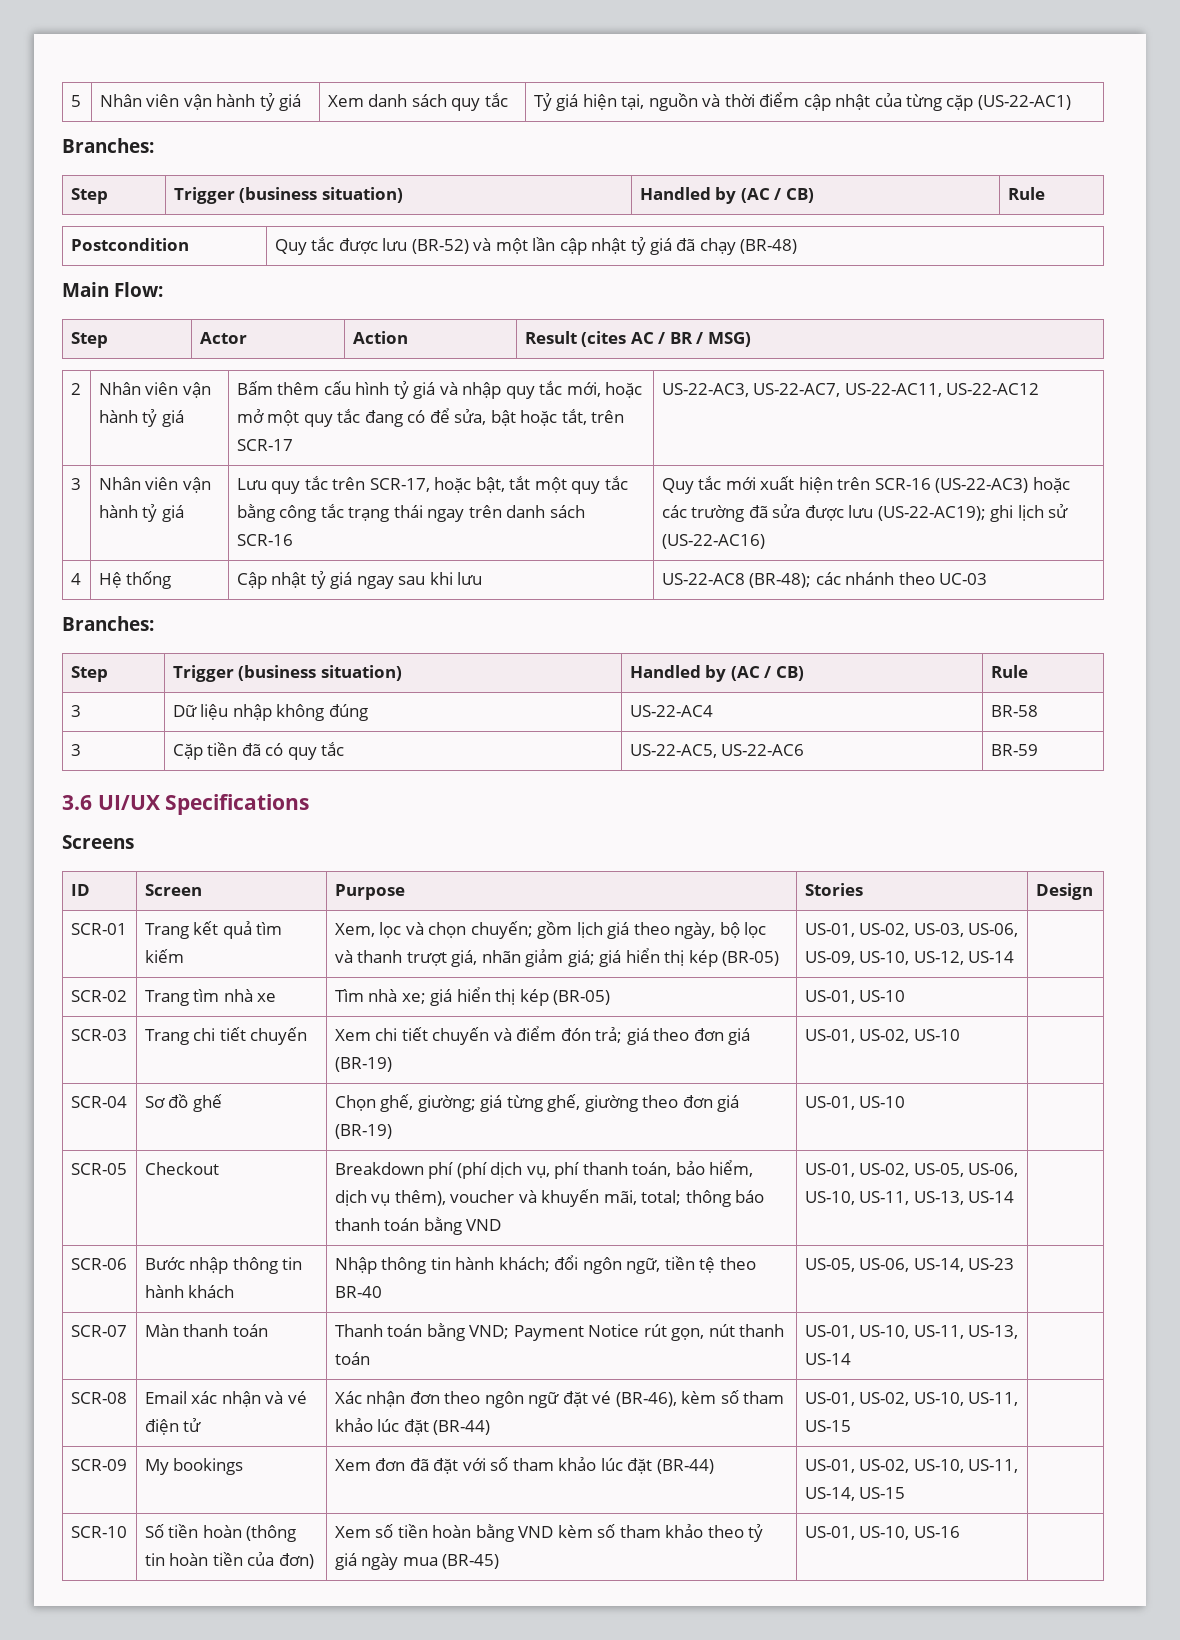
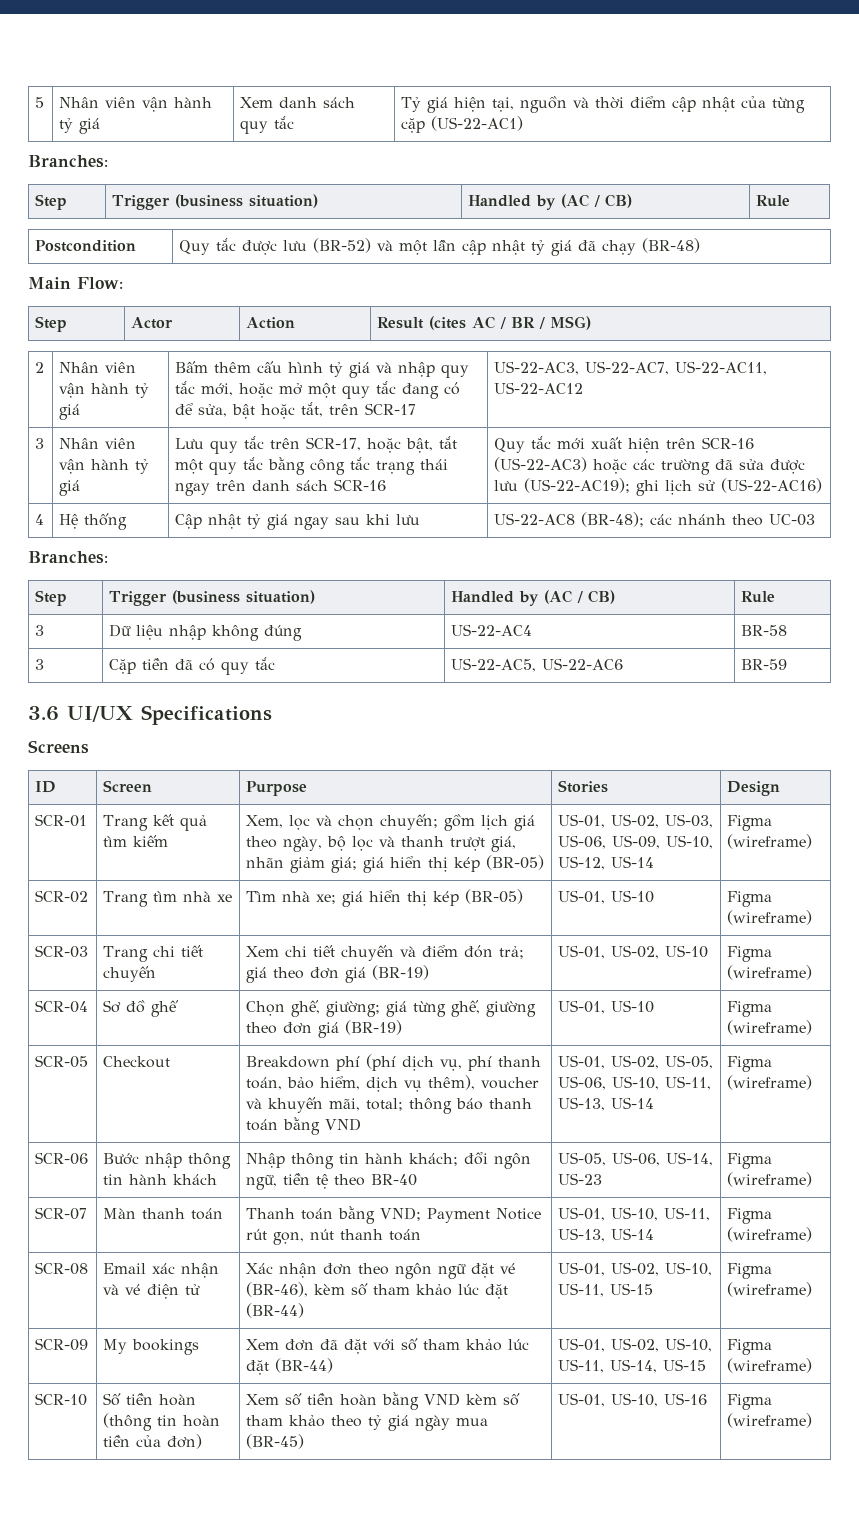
- SCR-01 | Trang kết quả tìm kiếm | Xem, lọc và chọn chuyến; gồm lịch giá theo ngày, bộ lọc và thanh trượt giá, nhãn giảm giá; giá hiển thị kép (BR-05) | US-01, US-02, US-03, US-06, US-09, US-10, US-12, US-14 |
+ SCR-01 | Trang kết quả tìm kiếm | Xem, lọc và chọn chuyến; gồm lịch giá theo ngày, bộ lọc và thanh trượt giá, nhãn giảm giá; giá hiển thị kép (BR-05) | US-01, US-02, US-03, US-06, US-09, US-10, US-12, US-14 | Figma (wireframe)
- SCR-02 | Trang tìm nhà xe | Tìm nhà xe; giá hiển thị kép (BR-05) | US-01, US-10 |
+ SCR-02 | Trang tìm nhà xe | Tìm nhà xe; giá hiển thị kép (BR-05) | US-01, US-10 | Figma (wireframe)
- SCR-03 | Trang chi tiết chuyến | Xem chi tiết chuyến và điểm đón trả; giá theo đơn giá (BR-19) | US-01, US-02, US-10 |
+ SCR-03 | Trang chi tiết chuyến | Xem chi tiết chuyến và điểm đón trả; giá theo đơn giá (BR-19) | US-01, US-02, US-10 | Figma (wireframe)
- SCR-04 | Sơ đồ ghế | Chọn ghế, giường; giá từng ghế, giường theo đơn giá (BR-19) | US-01, US-10 |
+ SCR-04 | Sơ đồ ghế | Chọn ghế, giường; giá từng ghế, giường theo đơn giá (BR-19) | US-01, US-10 | Figma (wireframe)
- SCR-05 | Checkout | Breakdown phí (phí dịch vụ, phí thanh toán, bảo hiểm, dịch vụ thêm), voucher và khuyến mãi, total; thông báo thanh toán bằng VND | US-01, US-02, US-05, US-06, US-10, US-11, US-13, US-14 |
+ SCR-05 | Checkout | Breakdown phí (phí dịch vụ, phí thanh toán, bảo hiểm, dịch vụ thêm), voucher và khuyến mãi, total; thông báo thanh toán bằng VND | US-01, US-02, US-05, US-06, US-10, US-11, US-13, US-14 | Figma (wireframe)
- SCR-06 | Bước nhập thông tin hành khách | Nhập thông tin hành khách; đổi ngôn ngữ, tiền tệ theo BR-40 | US-05, US-06, US-14, US-23 |
+ SCR-06 | Bước nhập thông tin hành khách | Nhập thông tin hành khách; đổi ngôn ngữ, tiền tệ theo BR-40 | US-05, US-06, US-14, US-23 | Figma (wireframe)
- SCR-07 | Màn thanh toán | Thanh toán bằng VND; Payment Notice rút gọn, nút thanh toán | US-01, US-10, US-11, US-13, US-14 |
+ SCR-07 | Màn thanh toán | Thanh toán bằng VND; Payment Notice rút gọn, nút thanh toán | US-01, US-10, US-11, US-13, US-14 | Figma (wireframe)
- SCR-08 | Email xác nhận và vé điện tử | Xác nhận đơn theo ngôn ngữ đặt vé (BR-46), kèm số tham khảo lúc đặt (BR-44) | US-01, US-02, US-10, US-11, US-15 |
+ SCR-08 | Email xác nhận và vé điện tử | Xác nhận đơn theo ngôn ngữ đặt vé (BR-46), kèm số tham khảo lúc đặt (BR-44) | US-01, US-02, US-10, US-11, US-15 | Figma (wireframe)
- SCR-09 | My bookings | Xem đơn đã đặt với số tham khảo lúc đặt (BR-44) | US-01, US-02, US-10, US-11, US-14, US-15 |
+ SCR-09 | My bookings | Xem đơn đã đặt với số tham khảo lúc đặt (BR-44) | US-01, US-02, US-10, US-11, US-14, US-15 | Figma (wireframe)
- SCR-10 | Số tiền hoàn (thông tin hoàn tiền của đơn) | Xem số tiền hoàn bằng VND kèm số tham khảo theo tỷ giá ngày mua (BR-45) | US-01, US-10, US-16 |
+ SCR-10 | Số tiền hoàn (thông tin hoàn tiền của đơn) | Xem số tiền hoàn bằng VND kèm số tham khảo theo tỷ giá ngày mua (BR-45) | US-01, US-10, US-16 | Figma (wireframe)

